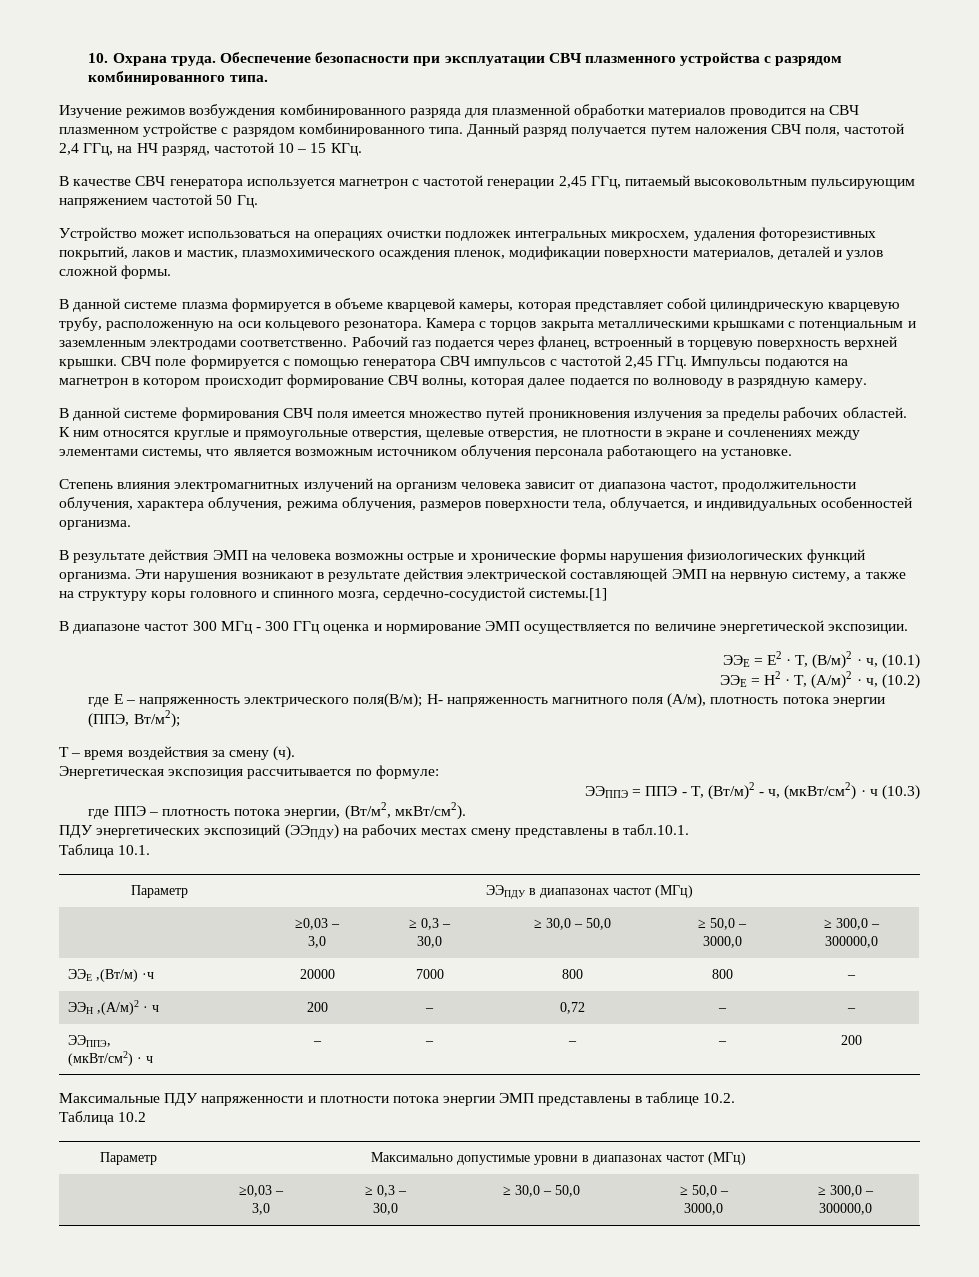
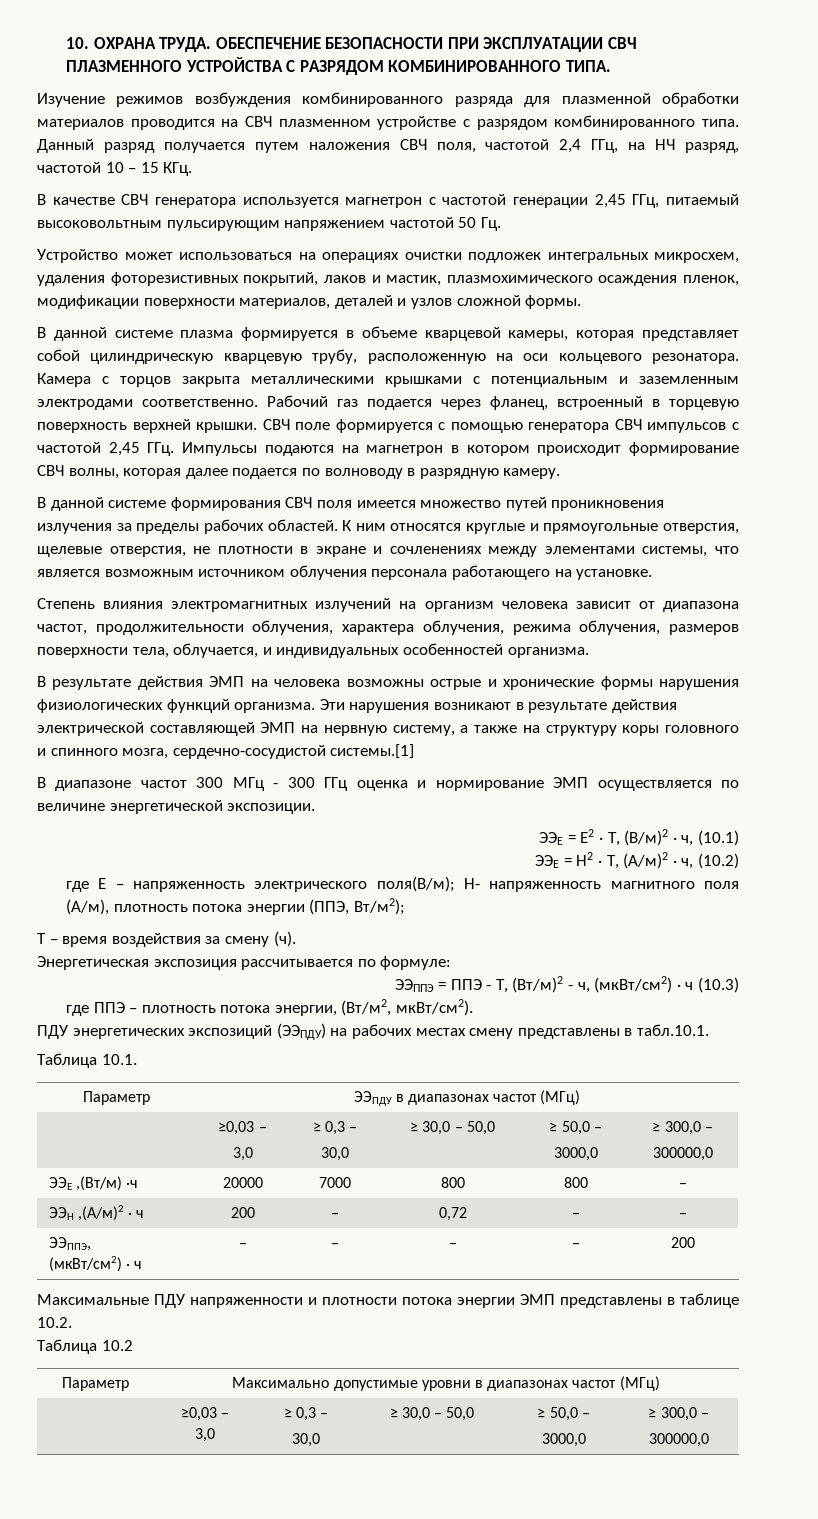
- 10. Охрана труда. Обеспечение безопасности при эксплуатации СВЧ плазменного устройства с разрядом комбинированного типа.
+ 10. ОХРАНА ТРУДА. ОБЕСПЕЧЕНИЕ БЕЗОПАСНОСТИ ПРИ ЭКСПЛУАТАЦИИ СВЧ ПЛАЗМЕННОГО УСТРОЙСТВА С РАЗРЯДОМ КОМБИНИРОВАННОГО ТИПА.

